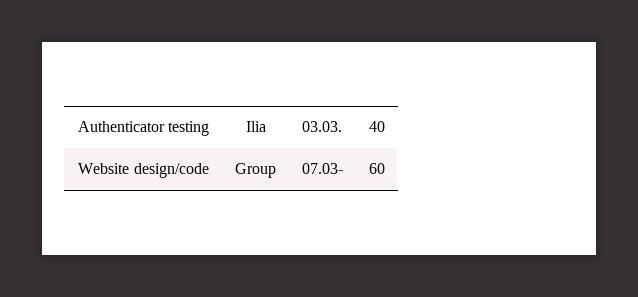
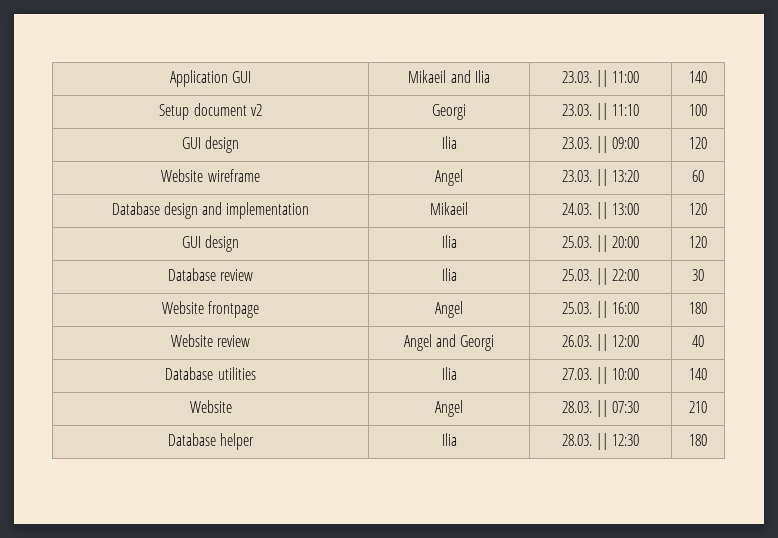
- Authenticator testing | Ilia | 03.03. | 40
- Website design/code | Group | 07.03- | 60
+ Application GUI | Mikaeil and Ilia | 23.03. || 11:00 | 140
+ Setup document v2 | Georgi | 23.03. || 11:10 | 100
+ GUI design | Ilia | 23.03. || 09:00 | 120
+ Website wireframe | Angel | 23.03. || 13:20 | 60
+ Database design and implementation | Mikaeil | 24.03. || 13:00 | 120
+ GUI design | Ilia | 25.03. || 20:00 | 120
+ Database review | Ilia | 25.03. || 22:00 | 30
+ Website frontpage | Angel | 25.03. || 16:00 | 180
+ Website review | Angel and Georgi | 26.03. || 12:00 | 40
+ Database utilities | Ilia | 27.03. || 10:00 | 140
+ Website | Angel | 28.03. || 07:30 | 210
+ Database helper | Ilia | 28.03. || 12:30 | 180

